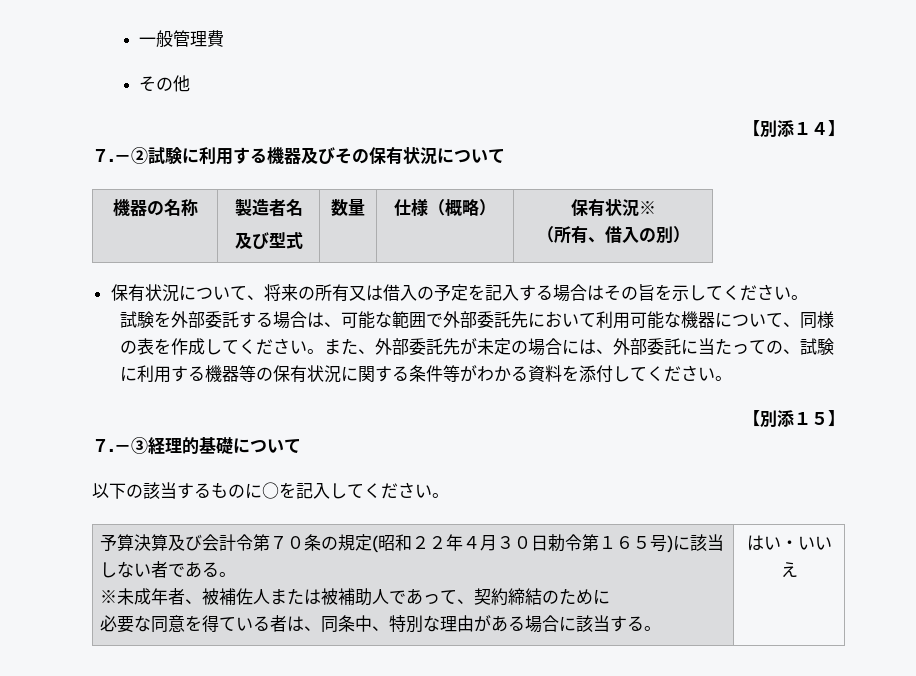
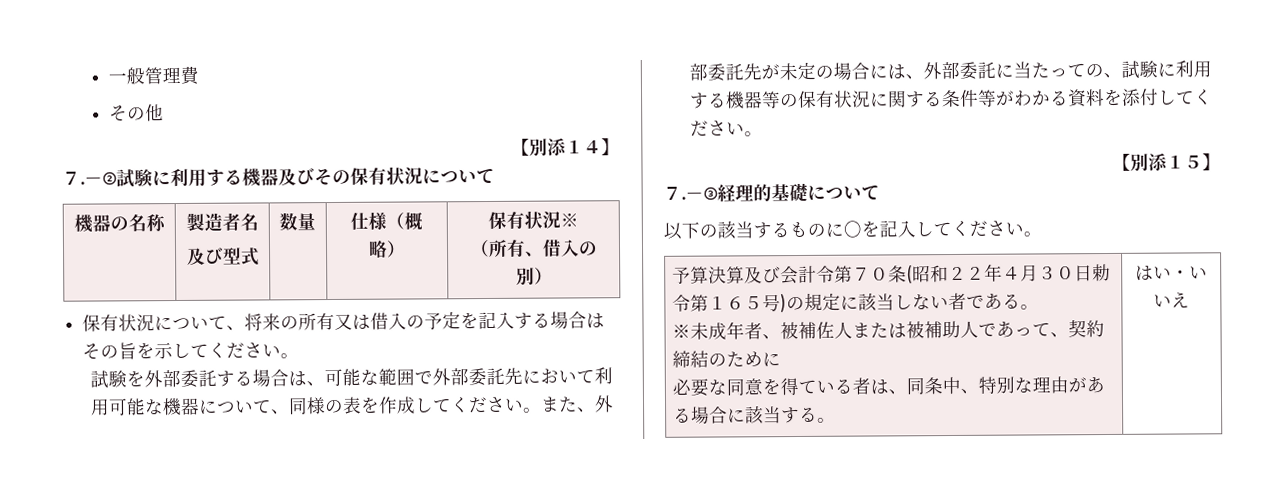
- 予算決算及び会計令第７０条の規定(昭和２２年４月３０日勅令第１６５号)に該当しない者である。
+ 予算決算及び会計令第７０条(昭和２２年４月３０日勅令第１６５号)の規定に該当しない者である。

